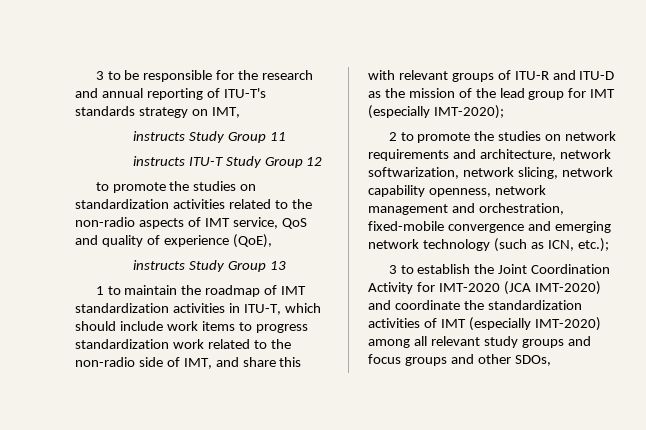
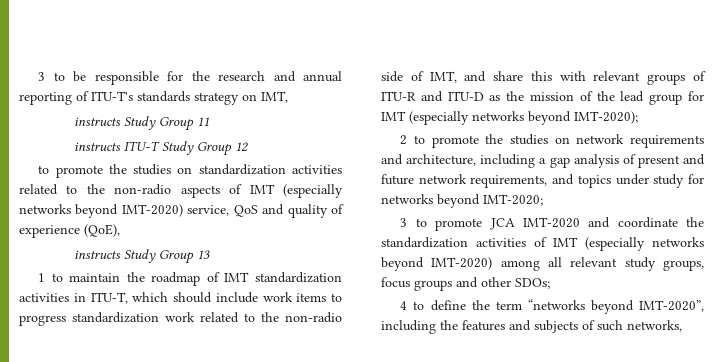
- to promote the studies on standardization activities related to the non-radio aspects of IMT service, QoS and quality of experience (QoE),
+ to promote the studies on standardization activities related to the non-radio aspects of IMT (especially networks beyond IMT-2020) service, QoS and quality of experience (QoE),
- 1 to maintain the roadmap of IMT standardization activities in ITU-T, which should include work items to progress standardization work related to the non-radio side of IMT, and share this with relevant groups of ITU-R and ITU-D as the mission of the lead group for IMT (especially IMT-2020);
+ 1 to maintain the roadmap of IMT standardization activities in ITU-T, which should include work items to progress standardization work related to the non-radio side of IMT, and share this with relevant groups of ITU-R and ITU-D as the mission of the lead group for IMT (especially networks beyond IMT-2020);
- 2 to promote the studies on network requirements and architecture, network softwarization, network slicing, network capability openness, network management and orchestration, fixed-mobile convergence and emerging network technology (such as ICN, etc.);
- 3 to establish the Joint Coordination Activity for IMT-2020 (JCA IMT-2020) and coordinate the standardization activities of IMT (especially IMT-2020) among all relevant study groups and focus groups and other SDOs,
+ 2 to promote the studies on network requirements and architecture, including a gap analysis of present and future network requirements, and topics under study for networks beyond IMT-2020;
+ 3 to promote JCA IMT-2020 and coordinate the standardization activities of IMT (especially networks beyond IMT-2020) among all relevant study groups, focus groups and other SDOs;
+ 4 to define the term “networks beyond IMT-2020”, including the features and subjects of such networks,

